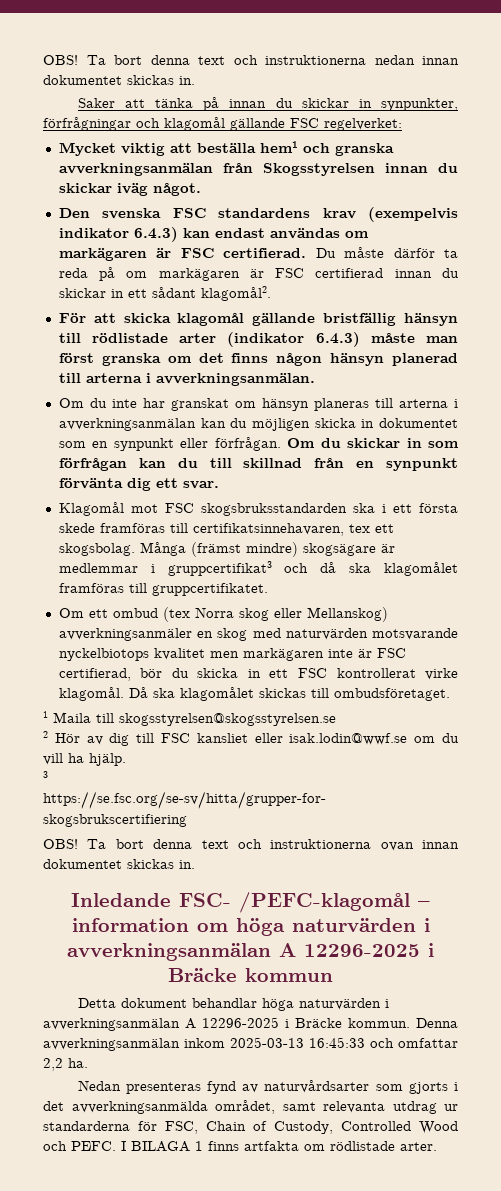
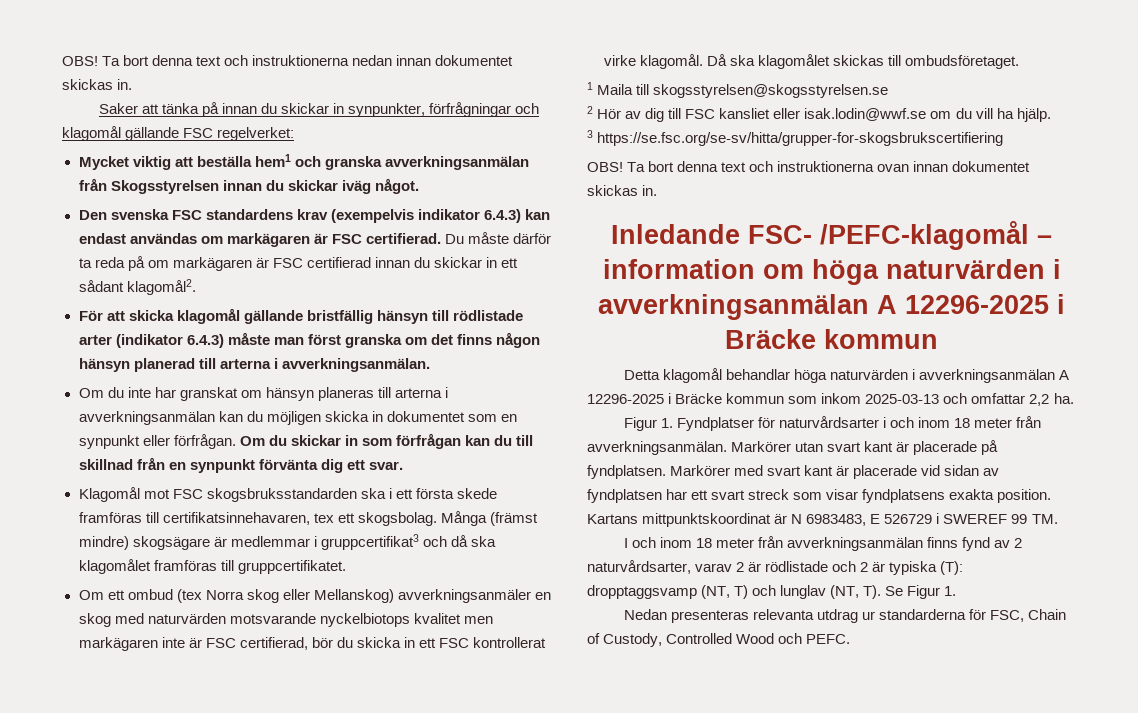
- Detta dokument behandlar höga naturvärden i avverkningsanmälan A 12296-2025 i Bräcke kommun. Denna avverkningsanmälan inkom 2025-03-13 16:45:33 och omfattar 2,2 ha.
+ Detta klagomål behandlar höga naturvärden i avverkningsanmälan A 12296-2025 i Bräcke kommun som inkom 2025-03-13 och omfattar 2,2 ha.
- Nedan presenteras fynd av naturvårdsarter som gjorts i det avverkningsanmälda området, samt relevanta utdrag ur standarderna för FSC, Chain of Custody, Controlled Wood och PEFC. I BILAGA 1 finns artfakta om rödlistade arter.
+ Figur 1. Fyndplatser för naturvårdsarter i och inom 18 meter från avverkningsanmälan. Markörer utan svart kant är placerade på fyndplatsen. Markörer med svart kant är placerade vid sidan av fyndplatsen har ett svart streck som visar fyndplatsens exakta position. Kartans mittpunktskoordinat är N 6983483, E 526729 i SWEREF 99 TM.
+ I och inom 18 meter från avverkningsanmälan finns fynd av 2 naturvårdsarter, varav 2 är rödlistade och 2 är typiska (T): dropptaggsvamp (NT, T) och lunglav (NT, T). Se Figur 1.
+ Nedan presenteras relevanta utdrag ur standarderna för FSC, Chain of Custody, Controlled Wood och PEFC.

